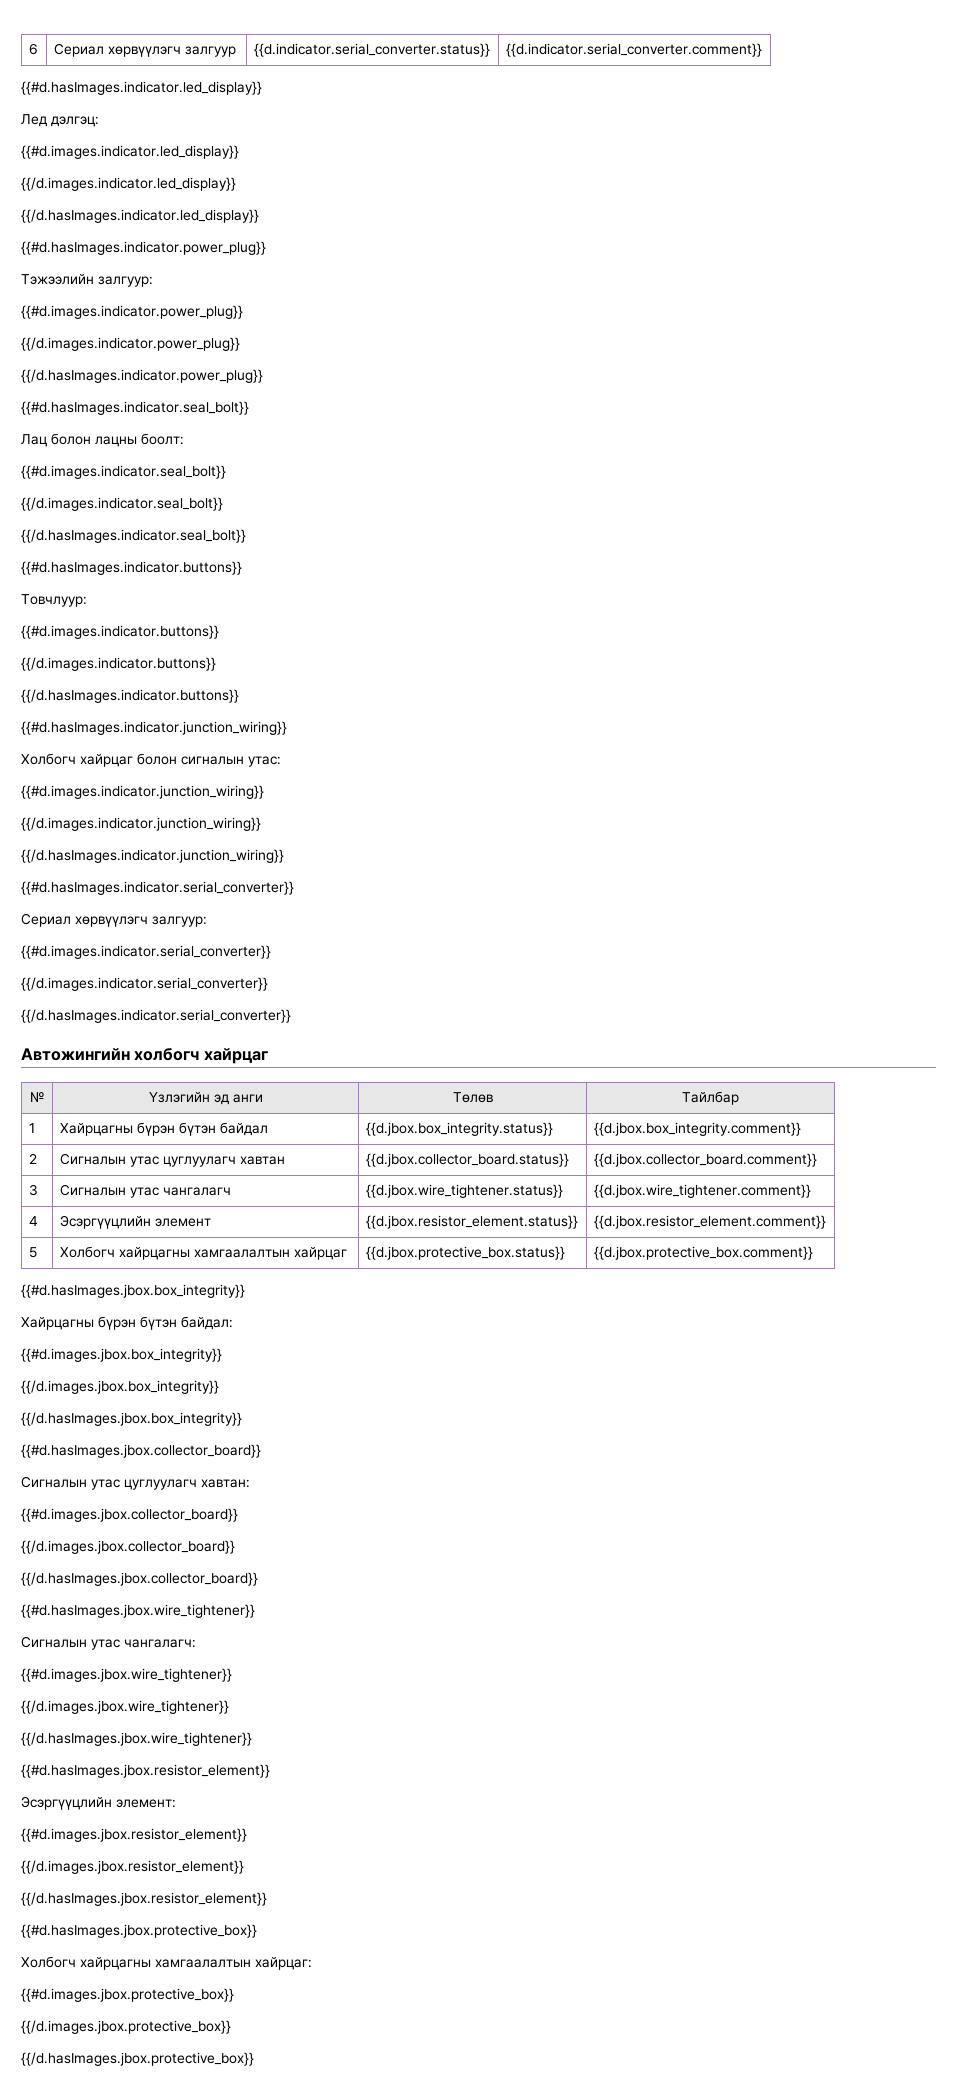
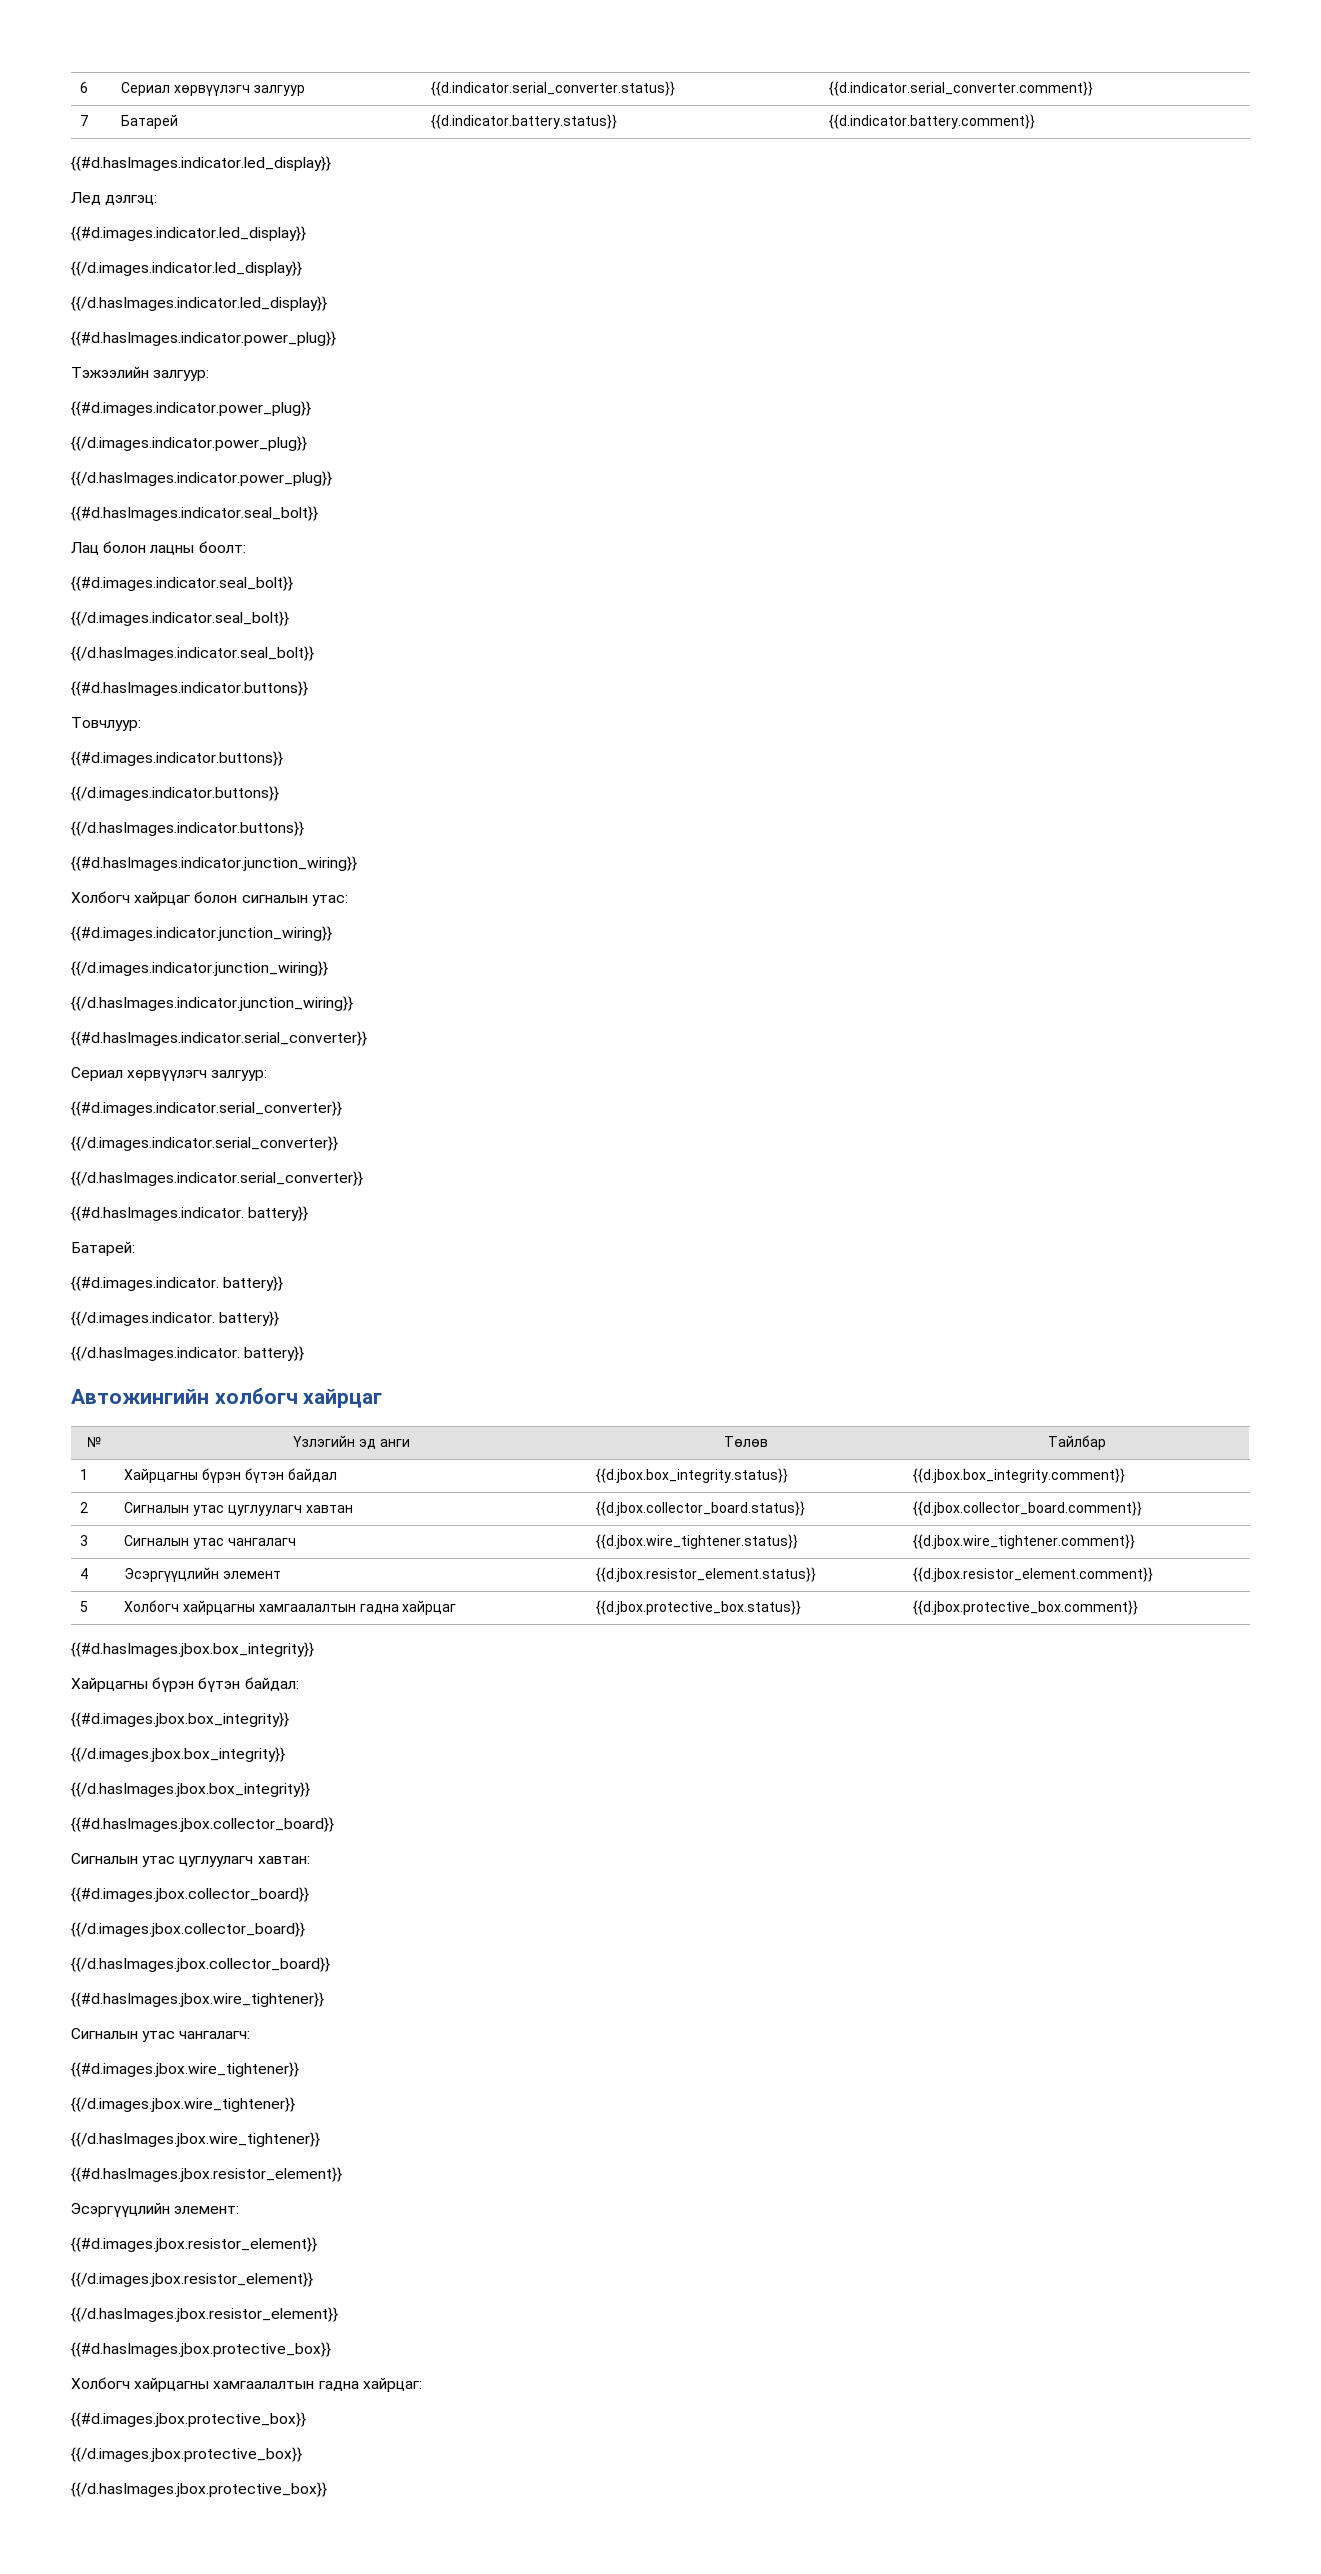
+ 7 | Батарей | {{d.indicator.battery.status}} | {{d.indicator.battery.comment}}
+ {{#d.hasImages.indicator. battery}}
+ Батарей:
+ {{#d.images.indicator. battery}}
+ {{/d.images.indicator. battery}}
+ {{/d.hasImages.indicator. battery}}
- 5 | Холбогч хайрцагны хамгаалалтын хайрцаг | {{d.jbox.protective_box.status}} | {{d.jbox.protective_box.comment}}
+ 5 | Холбогч хайрцагны хамгаалалтын гадна хайрцаг | {{d.jbox.protective_box.status}} | {{d.jbox.protective_box.comment}}
- Холбогч хайрцагны хамгаалалтын хайрцаг:
+ Холбогч хайрцагны хамгаалалтын гадна хайрцаг:

